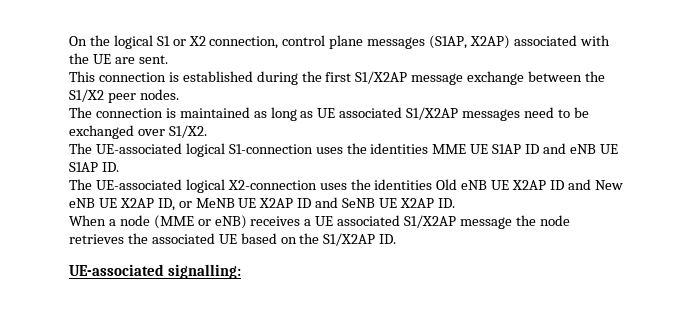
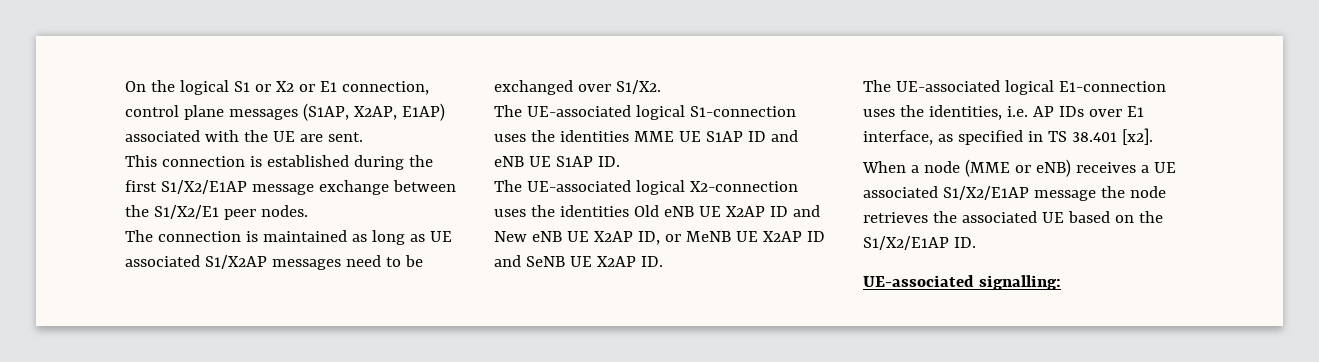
- On the logical S1 or X2 connection, control plane messages (S1AP, X2AP) associated with the UE are sent.
+ On the logical S1 or X2 or E1 connection, control plane messages (S1AP, X2AP, E1AP) associated with the UE are sent.
- This connection is established during the first S1/X2AP message exchange between the S1/X2 peer nodes.
+ This connection is established during the first S1/X2/E1AP message exchange between the S1/X2/E1 peer nodes.
+ The UE-associated logical E1-connection uses the identities, i.e. AP IDs over E1 interface, as specified in TS 38.401 [x2].
- When a node (MME or eNB) receives a UE associated S1/X2AP message the node retrieves the associated UE based on the S1/X2AP ID.
+ When a node (MME or eNB) receives a UE associated S1/X2/E1AP message the node retrieves the associated UE based on the S1/X2/E1AP ID.

